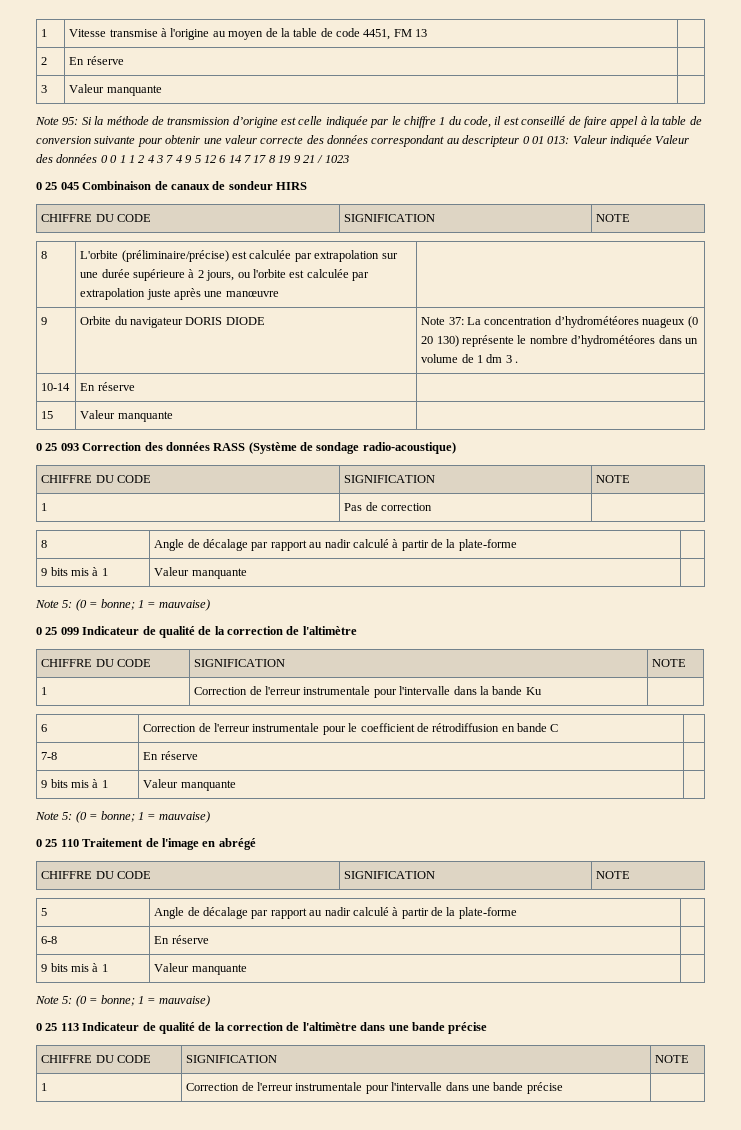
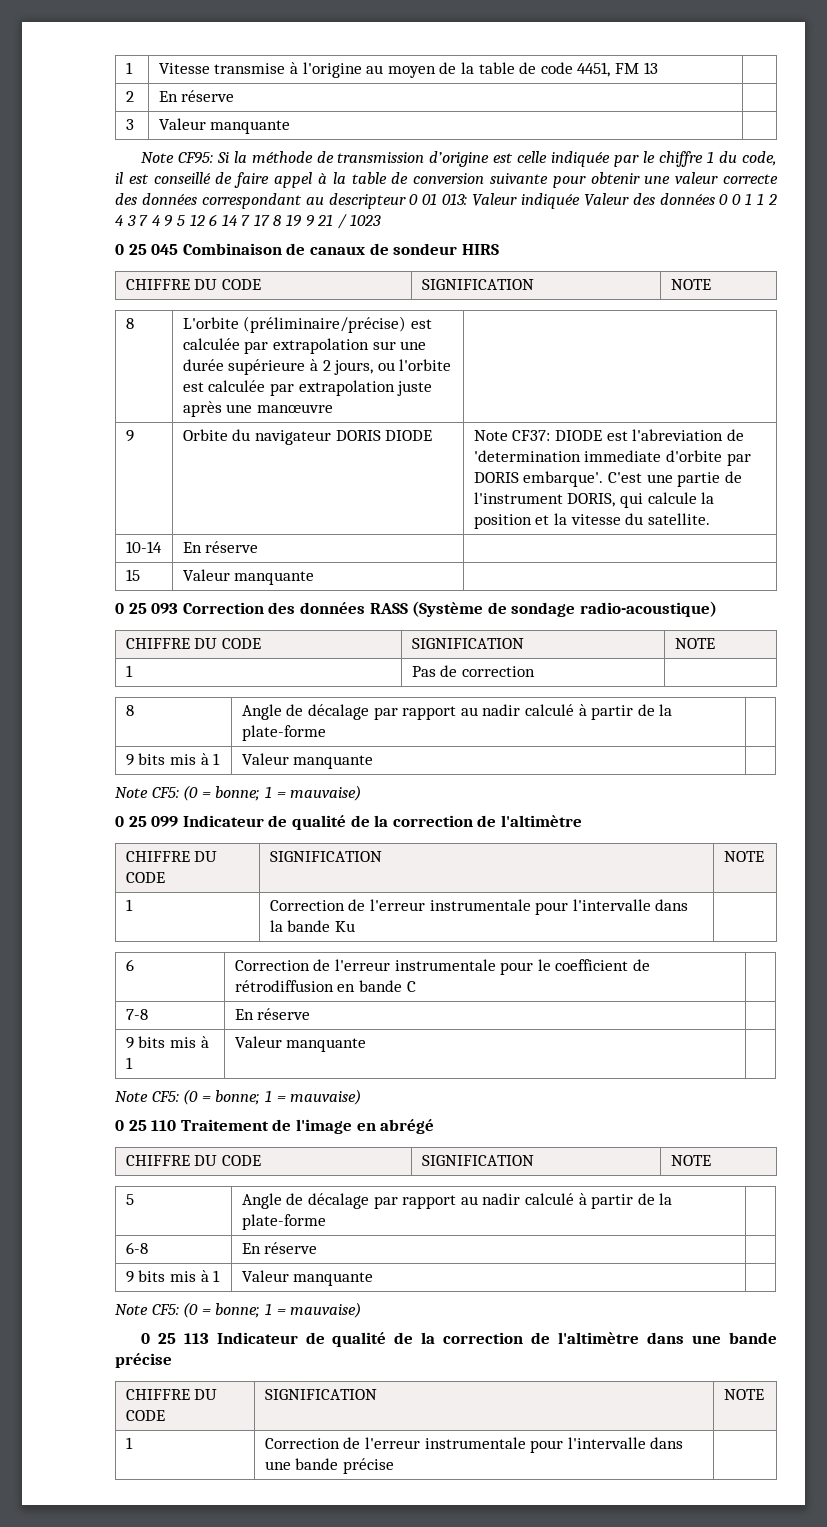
- Note 95:
+ Note CF95:
- 9 | Orbite du navigateur DORIS DIODE | Note 37: La concentration d’hydrométéores nuageux (0 20 130) représente le nombre d’hydrométéores dans un volume de 1 dm 3 .
+ 9 | Orbite du navigateur DORIS DIODE | Note CF37: DIODE est l'abreviation de 'determination immediate d'orbite par DORIS embarque'. C'est une partie de l'instrument DORIS, qui calcule la position et la vitesse du satellite.
  8 | Angle de décalage par rapport au nadir calculé à partir de la plate-forme |
  9 bits mis à 1 | Valeur manquante |
- Note 5: (0 = bonne; 1 = mauvaise)
+ Note CF5: (0 = bonne; 1 = mauvaise)
  7-8 | En réserve |
  9 bits mis à 1 | Valeur manquante |
- Note 5: (0 = bonne; 1 = mauvaise)
+ Note CF5: (0 = bonne; 1 = mauvaise)
  6-8 | En réserve |
  9 bits mis à 1 | Valeur manquante |
- Note 5: (0 = bonne; 1 = mauvaise)
+ Note CF5: (0 = bonne; 1 = mauvaise)

